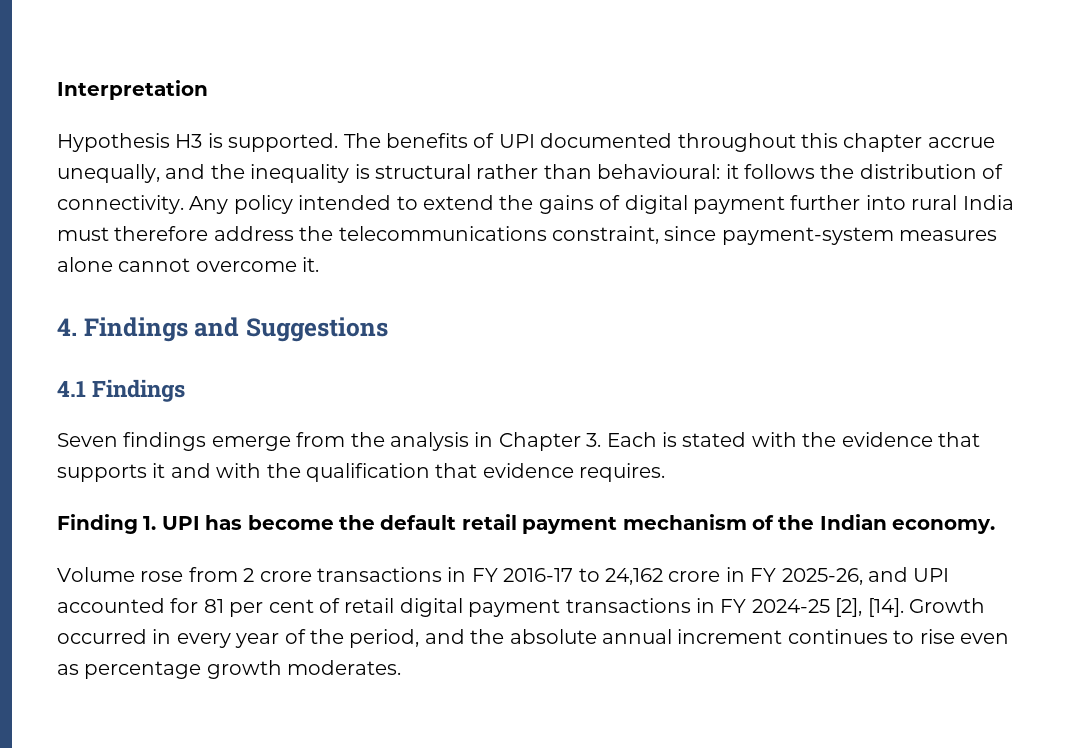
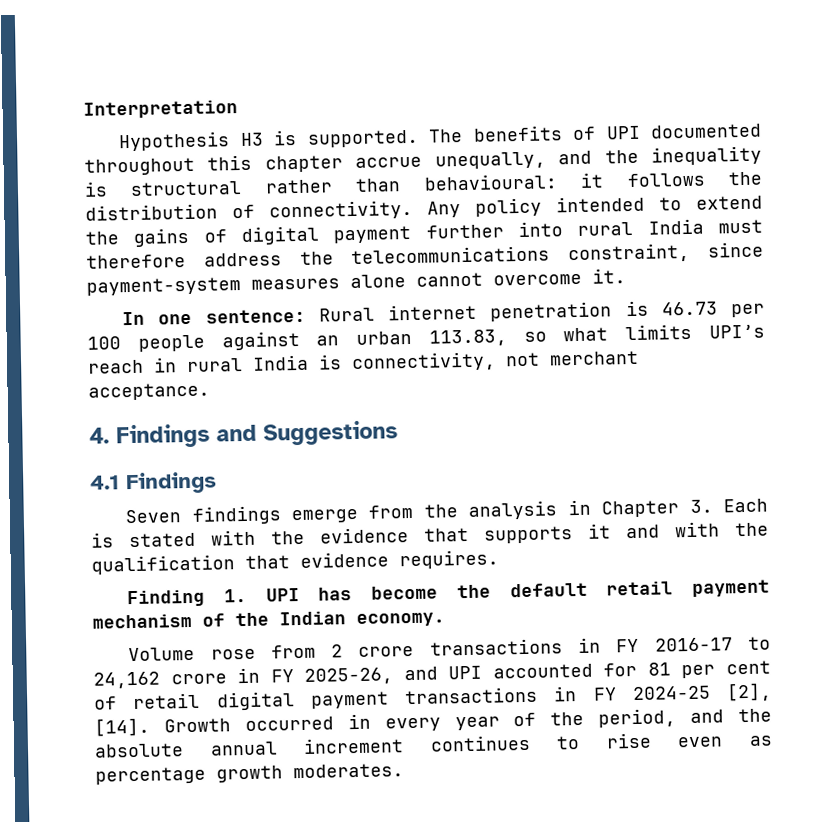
+ In one sentence: Rural internet penetration is 46.73 per 100 people against an urban 113.83, so what limits UPI’s reach in rural India is connectivity, not merchant acceptance.

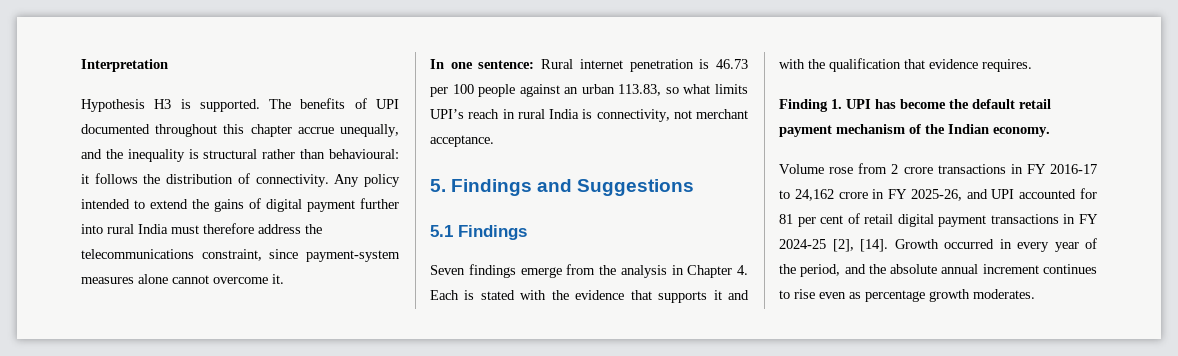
- 4. Findings and Suggestions
+ 5. Findings and Suggestions
- 4.1 Findings
+ 5.1 Findings
- Seven findings emerge from the analysis in Chapter 3. Each is stated with the evidence that supports it and with the qualification that evidence requires.
+ Seven findings emerge from the analysis in Chapter 4. Each is stated with the evidence that supports it and with the qualification that evidence requires.

